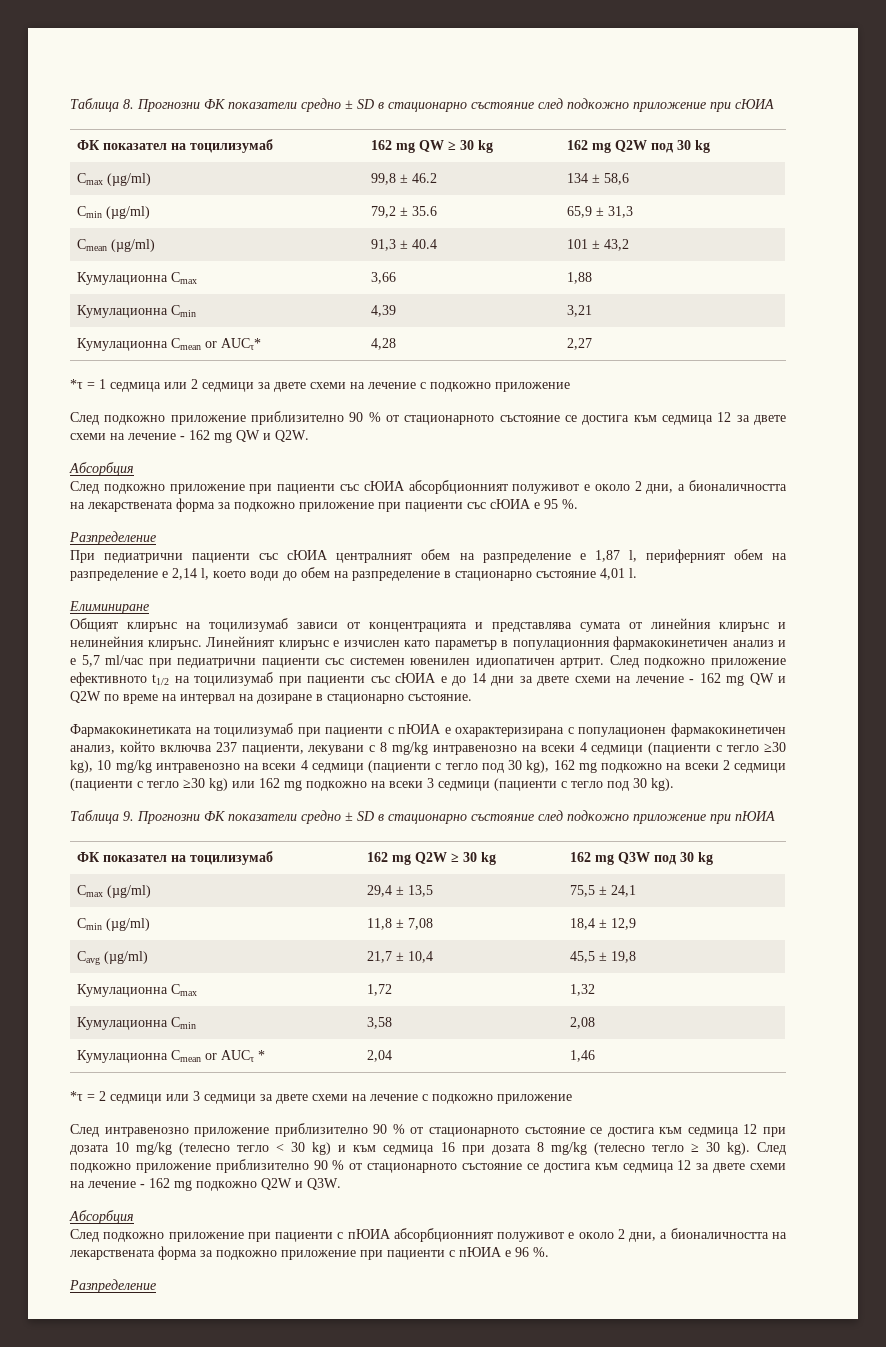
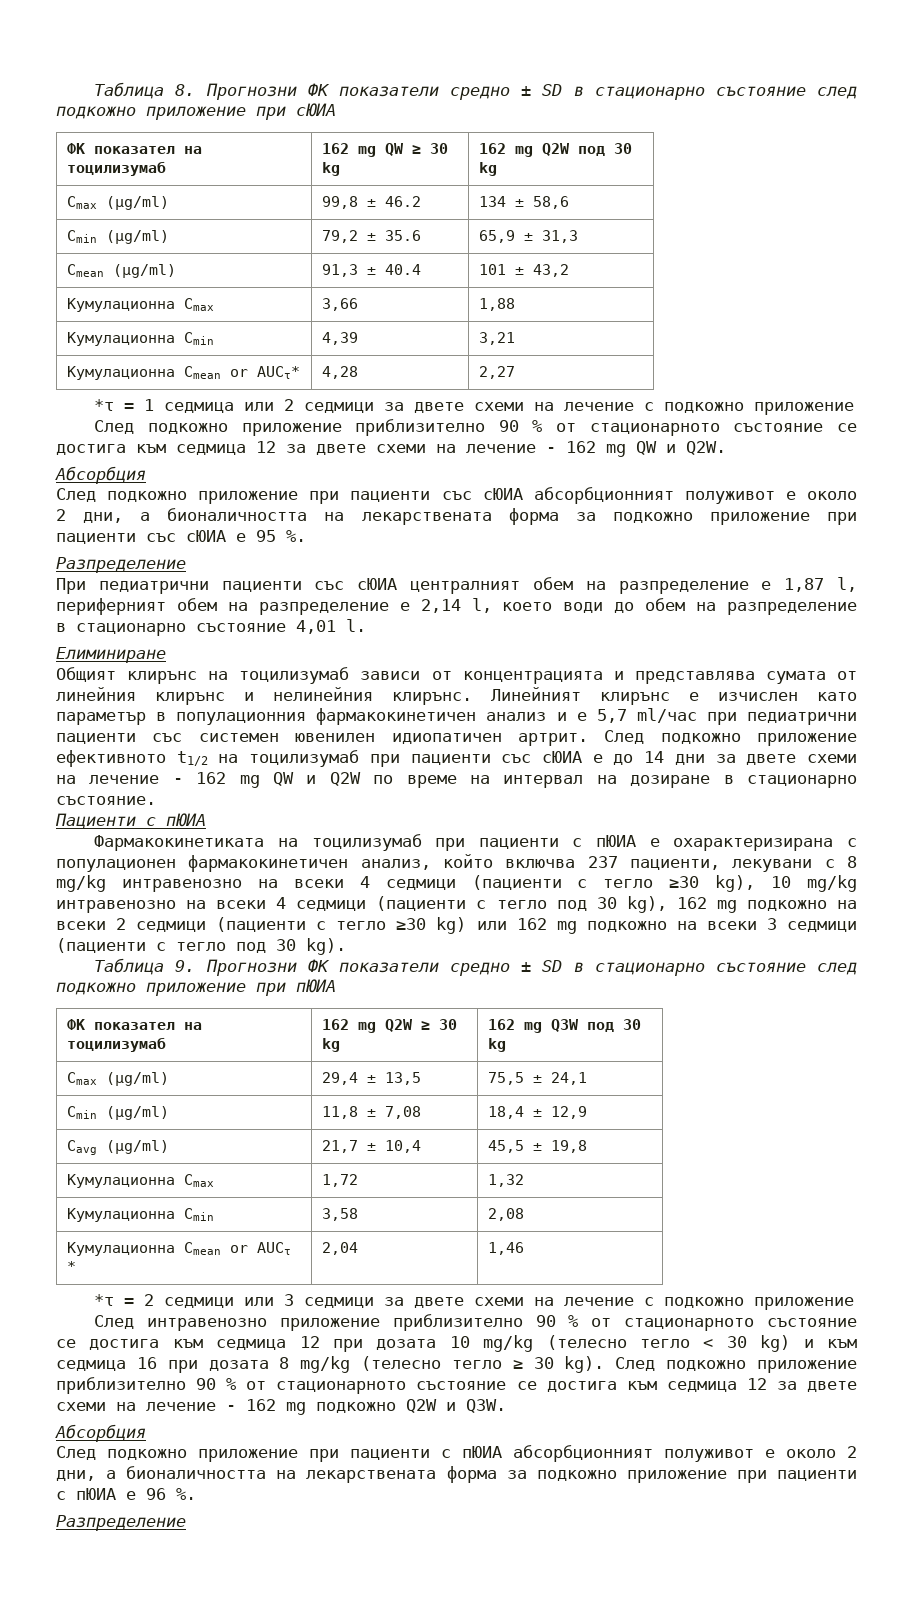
+ Пациенти с пЮИА

